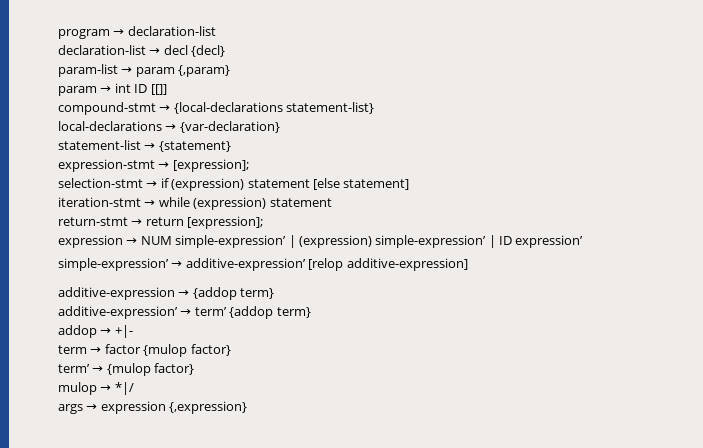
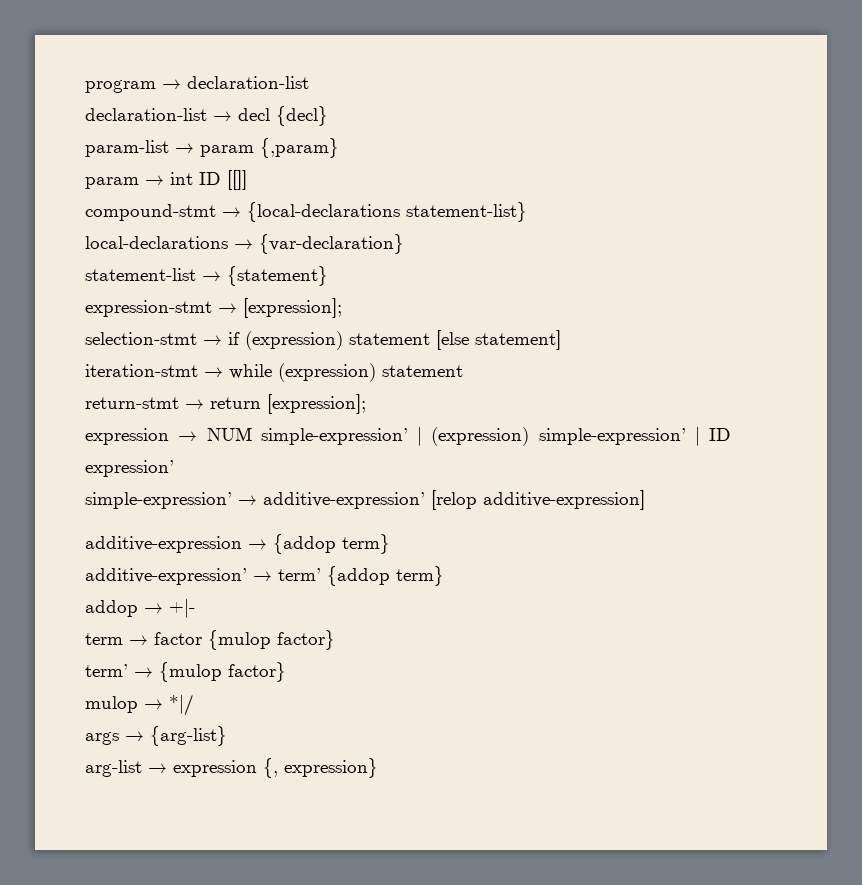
- args → expression {,expression}
+ args → {arg-list}
+ arg-list → expression {, expression}

